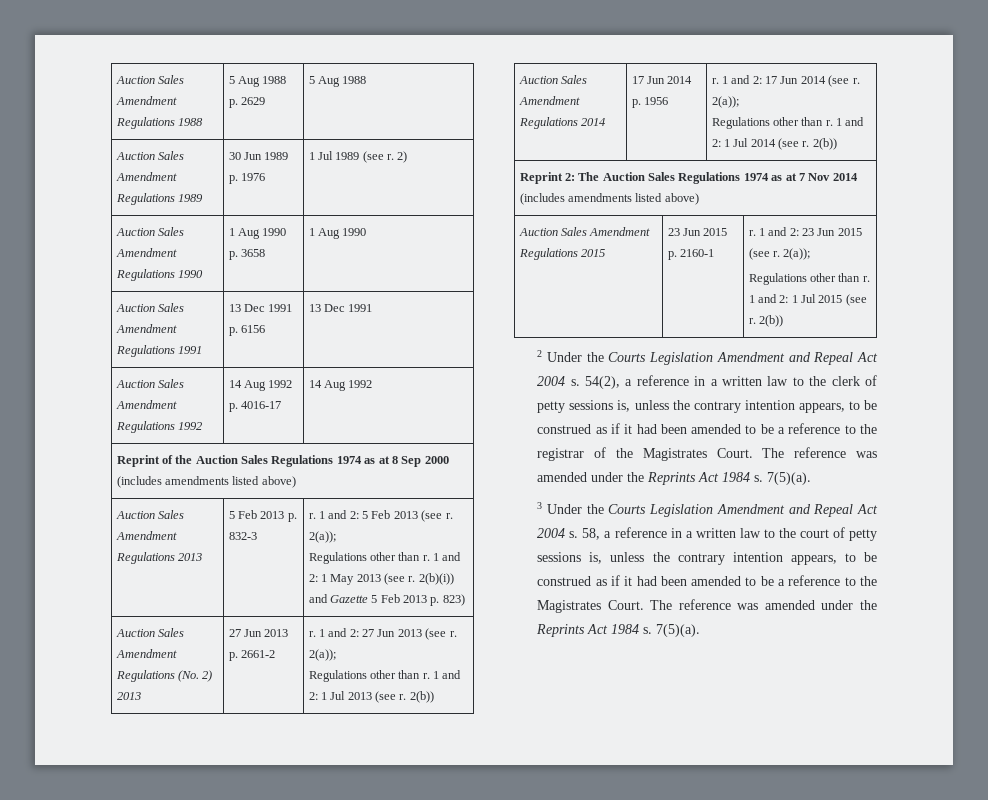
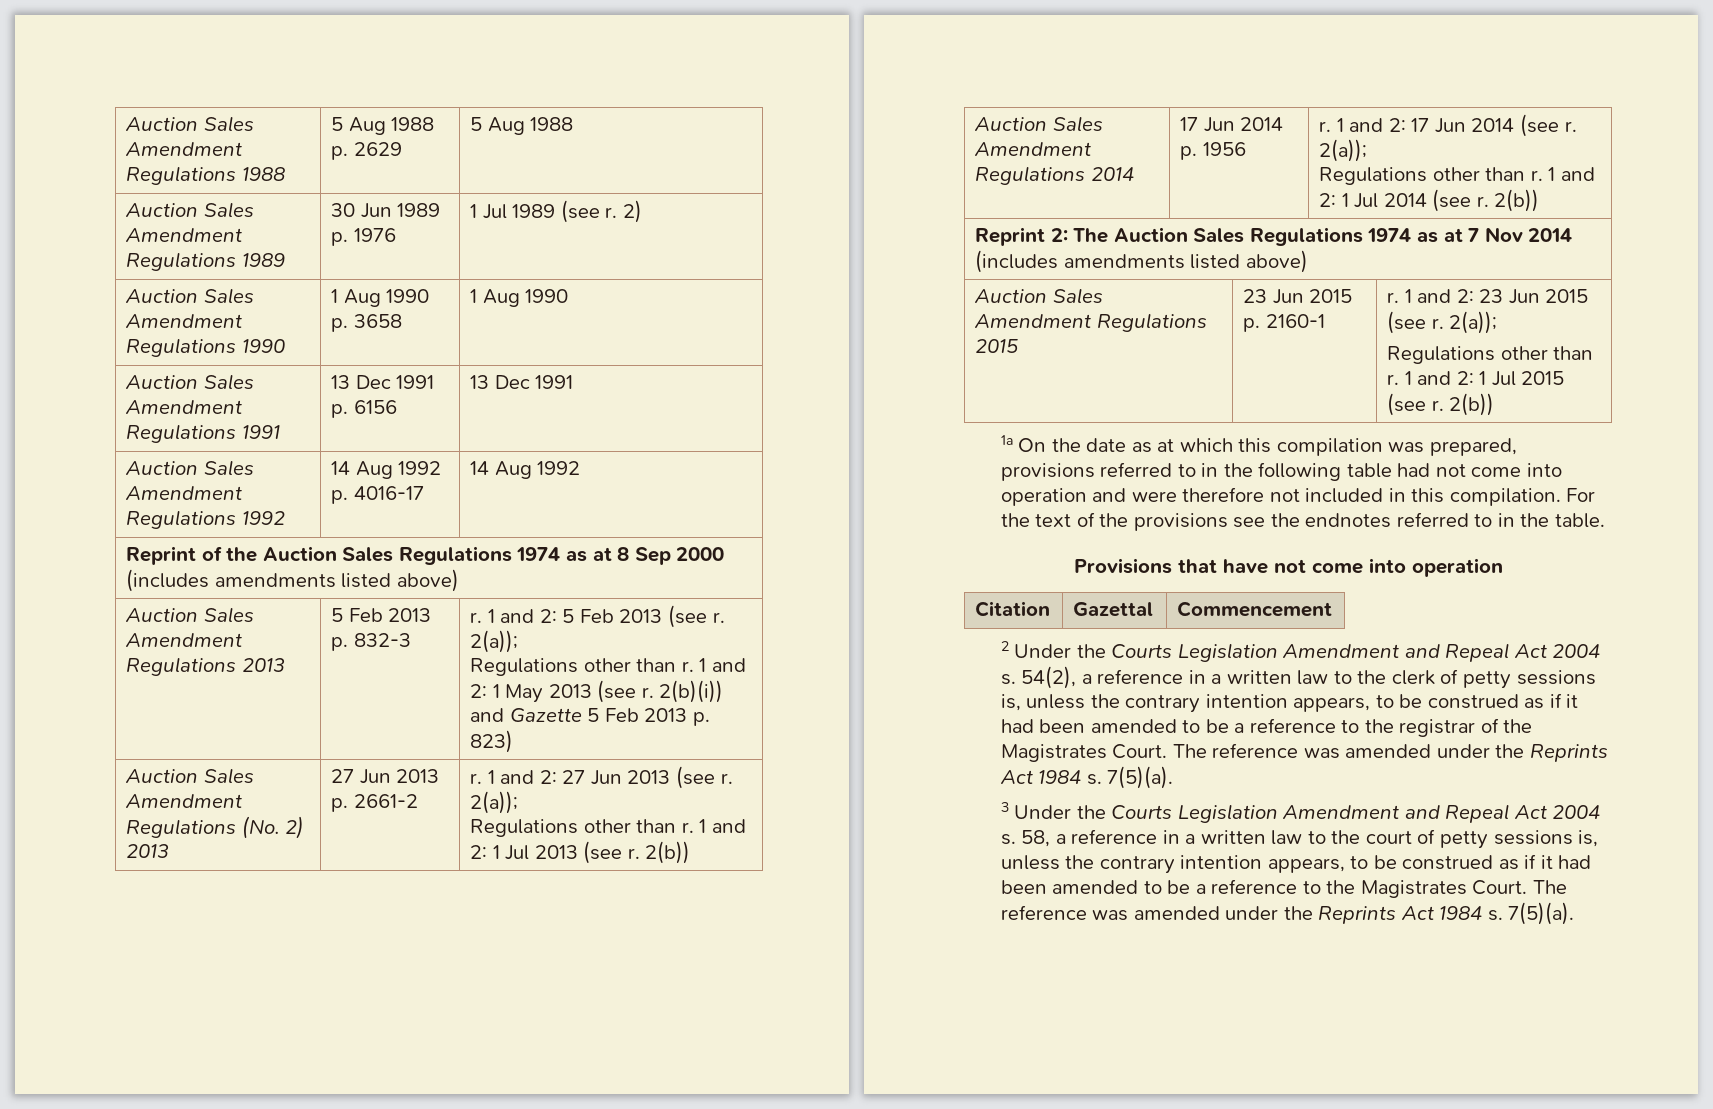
+ 1a On the date as at which this compilation was prepared, provisions referred to in the following table had not come into operation and were therefore not included in this compilation. For the text of the provisions see the endnotes referred to in the table.
+ Provisions that have not come into operation
+ Citation | Gazettal | Commencement

